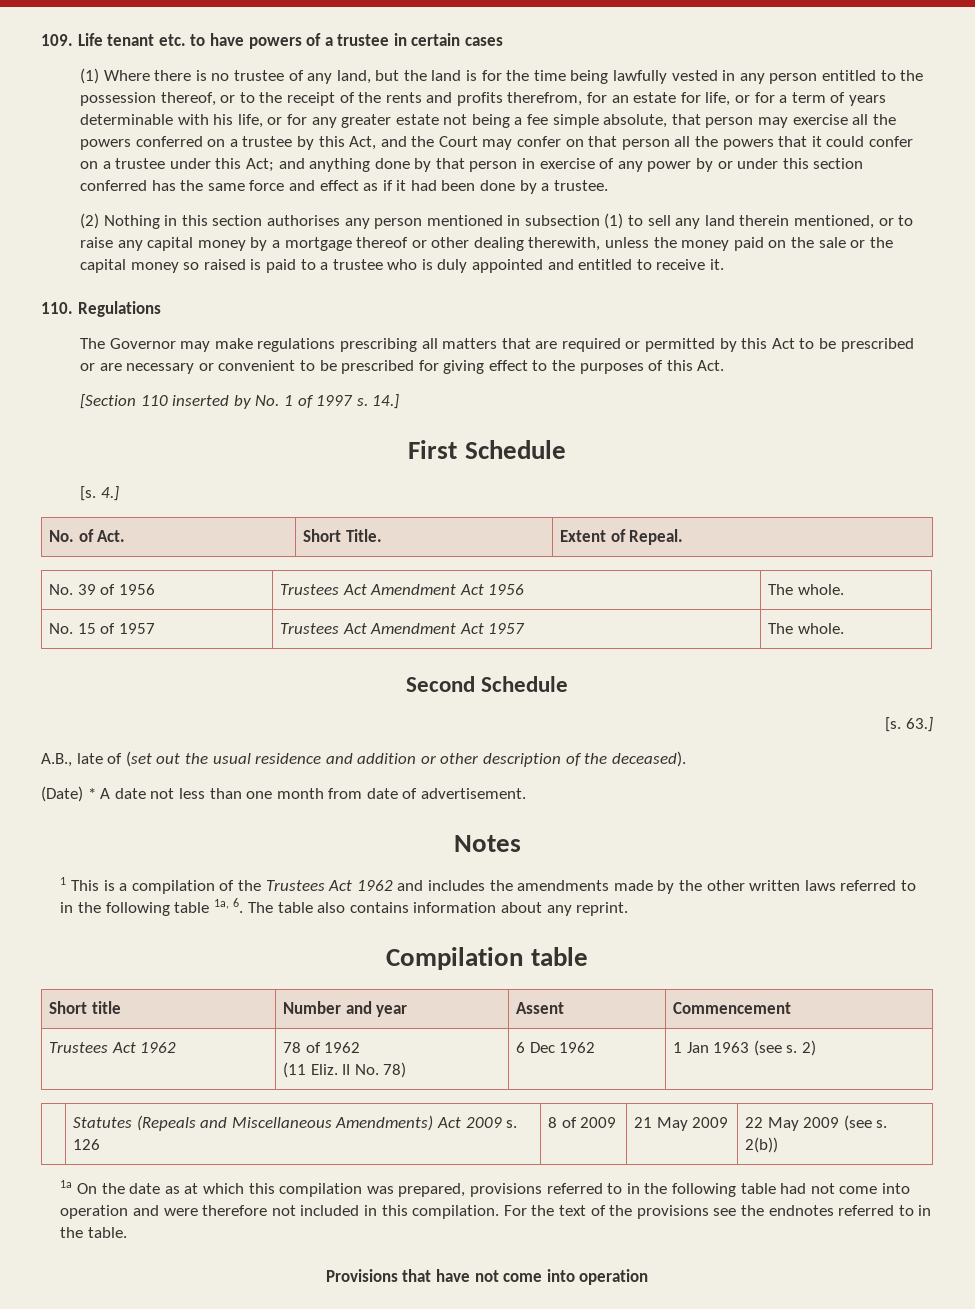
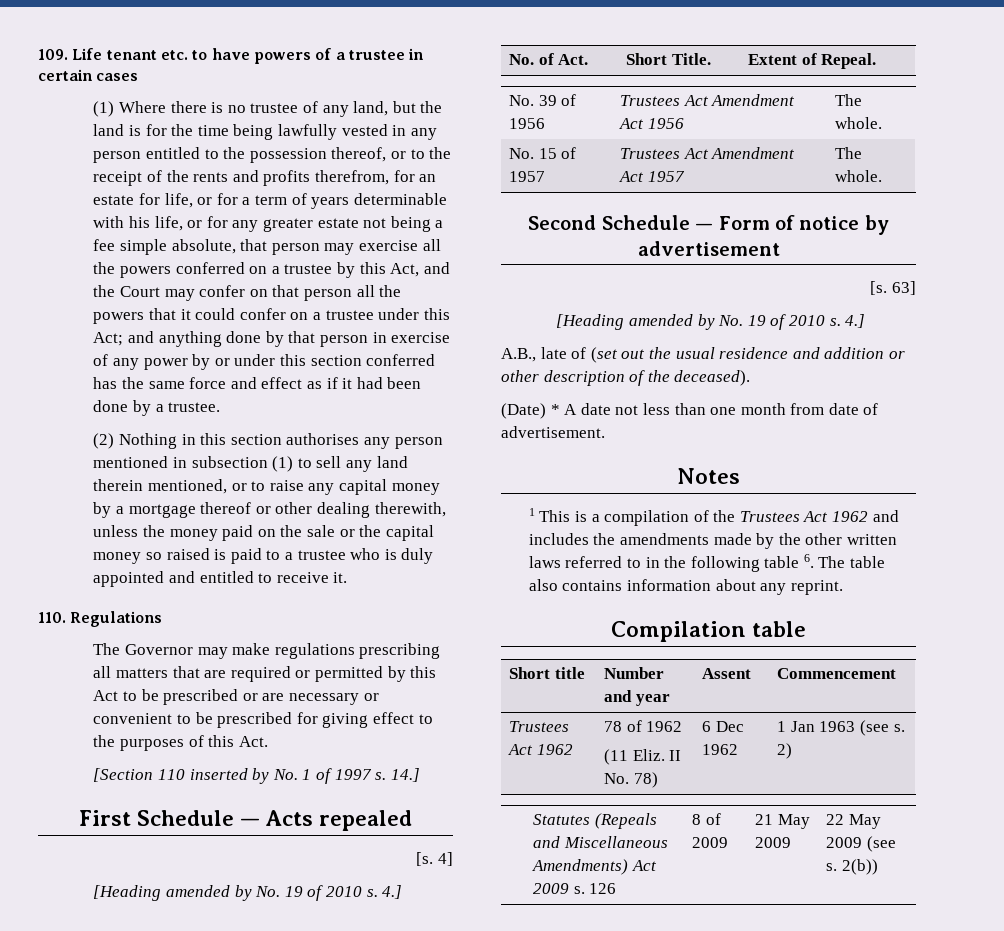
- First Schedule
- [s.
+ First Schedule — Acts repealed
+ [s. 4]
+ [Heading amended by No. 19 of 2010 s.
- Second Schedule
- [s. 63.]
+ Second Schedule — Form of notice by advertisement
+ [s. 63]
+ [Heading amended by No. 19 of 2010 s. 4.]
- 1 This is a compilation of the Trustees Act 1962 and includes the amendments made by the other written laws referred to in the following table 1a, 6. The table also contains information about any reprint.
+ 1 This is a compilation of the Trustees Act 1962 and includes the amendments made by the other written laws referred to in the following table 6. The table also contains information about any reprint.
- 1a On the date as at which this compilation was prepared, provisions referred to in the following table had not come into operation and were therefore not included in this compilation. For the text of the provisions see the endnotes referred to in the table.
- Provisions that have not come into operation

